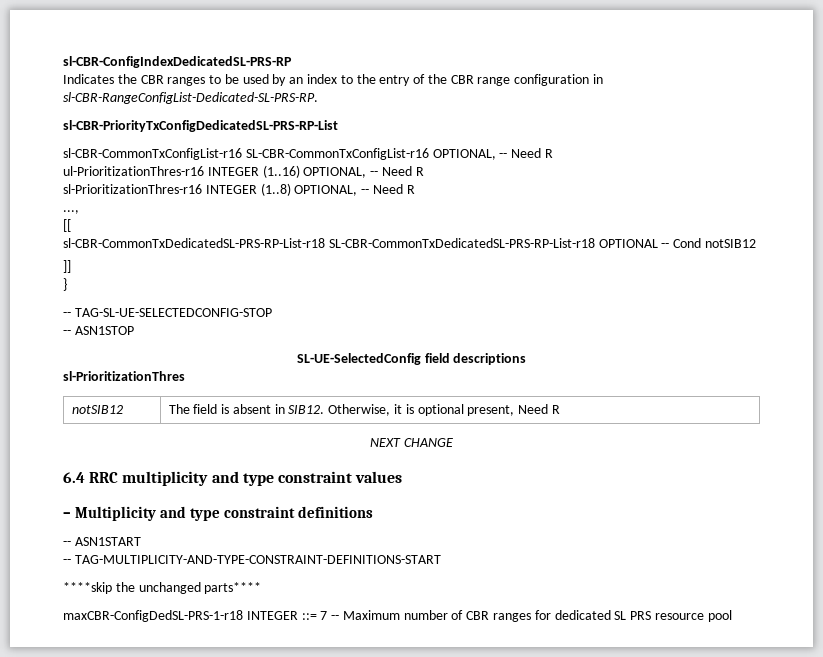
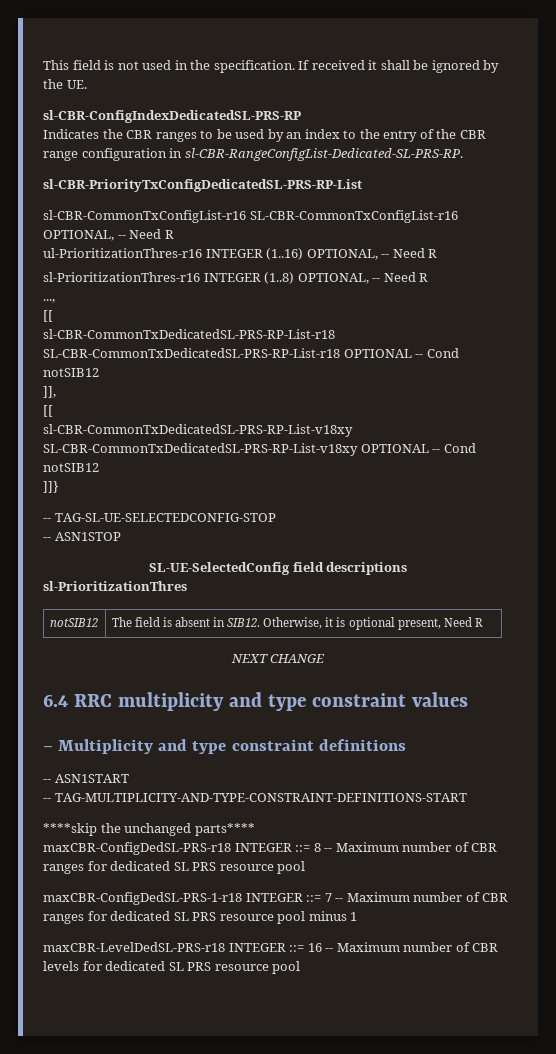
+ This field is not used in the specification. If received it shall be ignored by the UE.
- ]]
- }
+ ]],
+ [[
+ sl-CBR-CommonTxDedicatedSL-PRS-RP-List-v18xy SL-CBR-CommonTxDedicatedSL-PRS-RP-List-v18xy OPTIONAL -- Cond notSIB12
+ ]]}
+ maxCBR-ConfigDedSL-PRS-r18 INTEGER ::= 8 -- Maximum number of CBR ranges for dedicated SL PRS resource pool
- maxCBR-ConfigDedSL-PRS-1-r18 INTEGER ::= 7 -- Maximum number of CBR ranges for dedicated SL PRS resource pool
+ maxCBR-ConfigDedSL-PRS-1-r18 INTEGER ::= 7 -- Maximum number of CBR ranges for dedicated SL PRS resource pool minus 1
+ maxCBR-LevelDedSL-PRS-r18 INTEGER ::= 16 -- Maximum number of CBR levels for dedicated SL PRS resource pool

